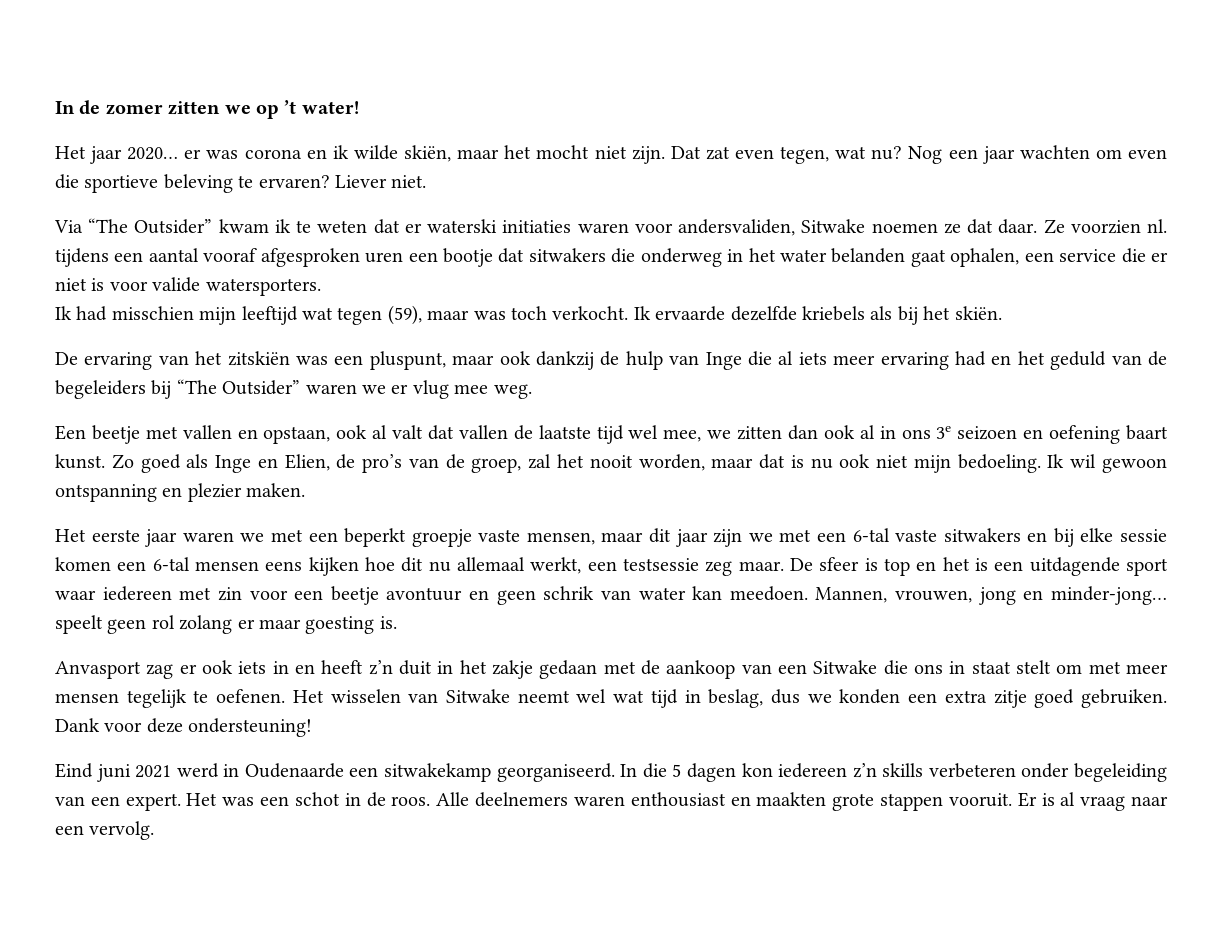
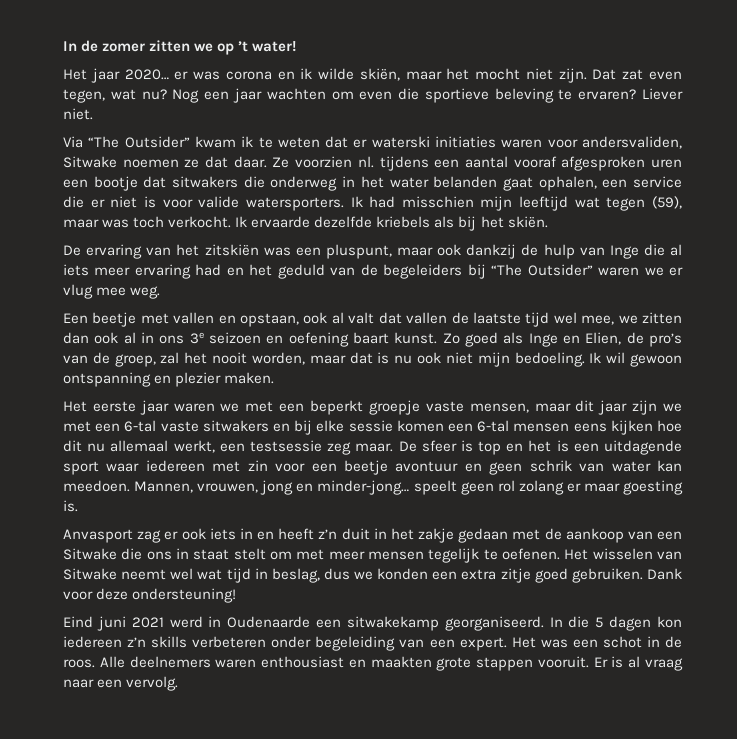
- Ze voorzien nl. tijdens een aantal vooraf afgesproken uren een bootje dat sitwakers die onderweg in het water belanden gaat ophalen, een service die er niet is voor valide watersporters.
- Ik had misschien mijn leeftijd wat tegen (59), maar was toch verkocht.
+ Ze voorzien nl. tijdens een aantal vooraf afgesproken uren een bootje dat sitwakers die onderweg in het water belanden gaat ophalen, een service die er niet is voor valide watersporters. Ik had misschien mijn leeftijd wat tegen (59), maar was toch verkocht.

